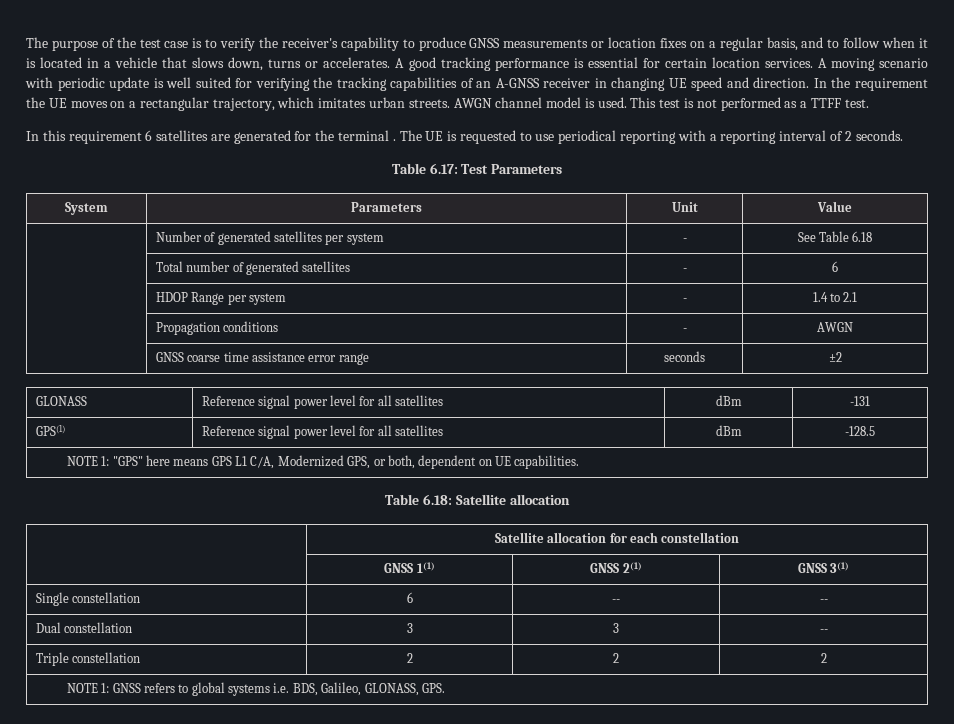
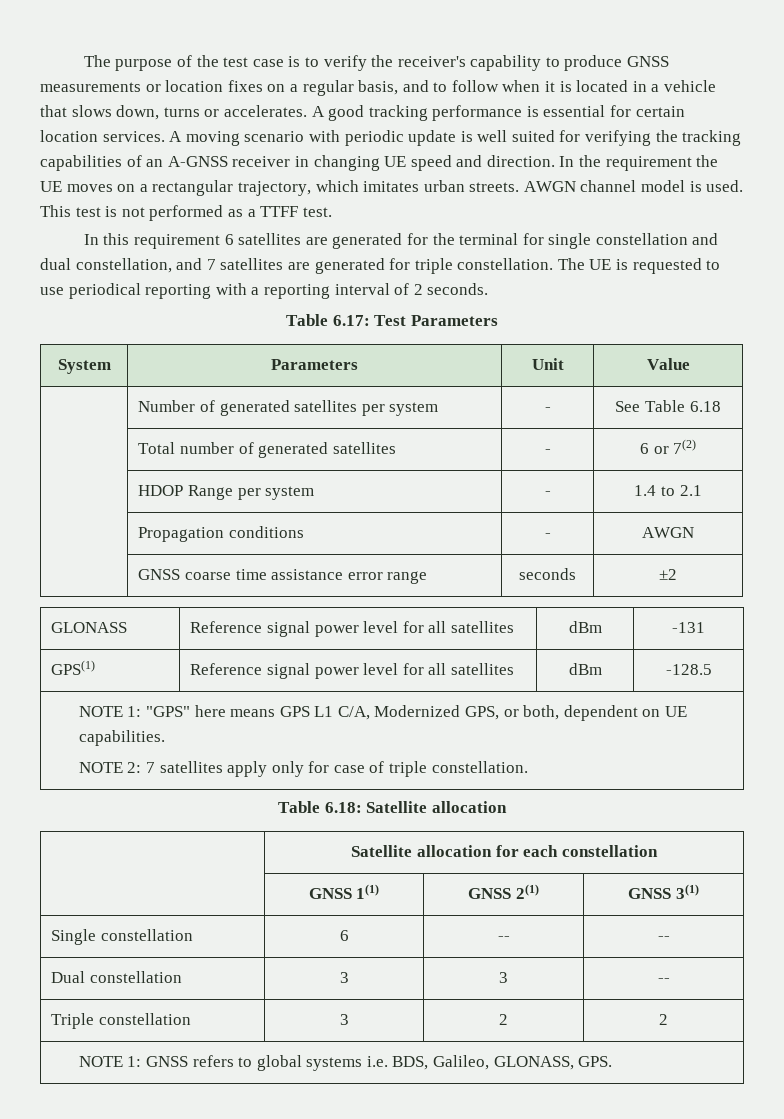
- In this requirement 6 satellites are generated for the terminal .
+ In this requirement 6 satellites are generated for the terminal for single constellation and dual constellation, and 7 satellites are generated for triple constellation.
- | Total number of generated satellites | - | 6
+ | Total number of generated satellites | - | 6 or 7(2)
  NOTE 1: "GPS" here means GPS L1 C/A, Modernized GPS, or both, dependent on UE capabilities.
+ NOTE 2: 7 satellites apply only for case of triple constellation.
- Triple constellation | 2 | 2 | 2
+ Triple constellation | 3 | 2 | 2

